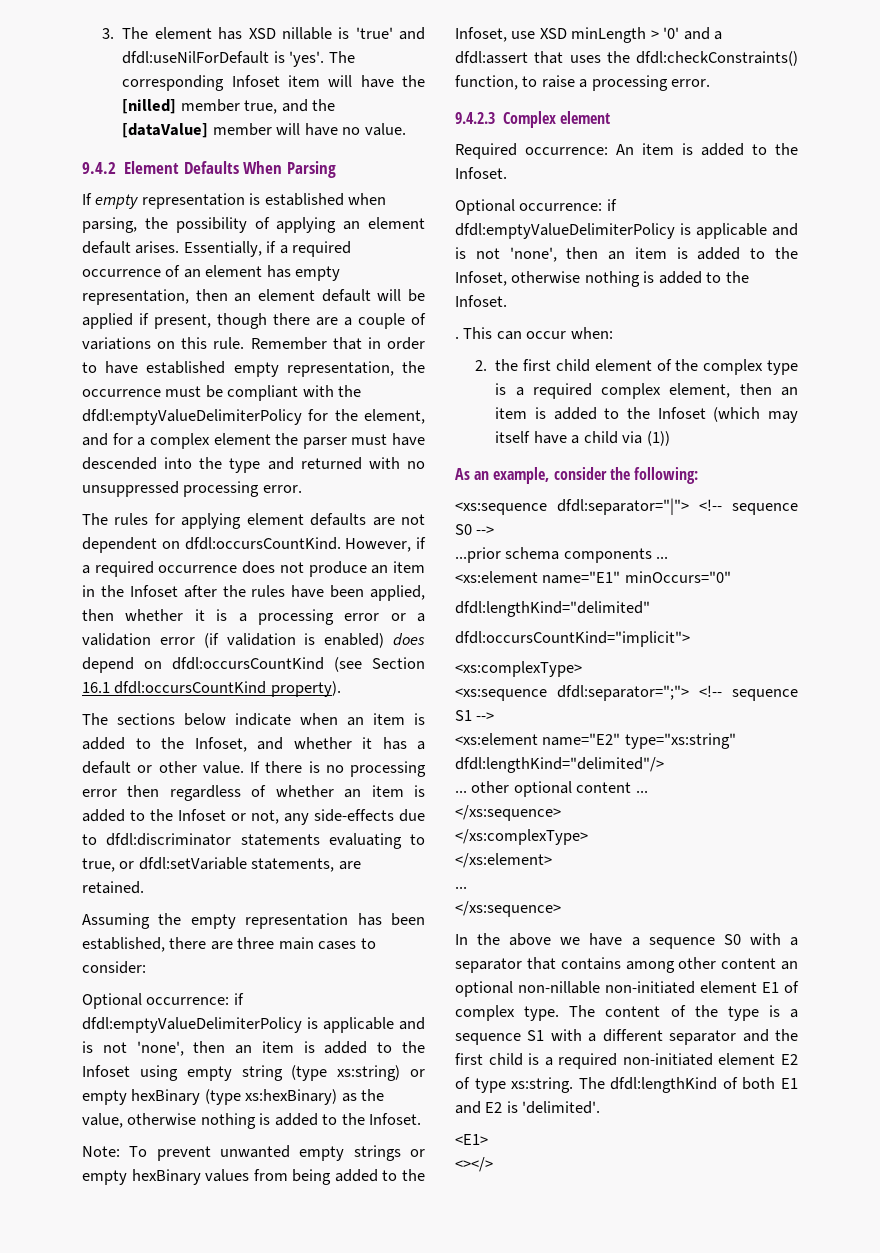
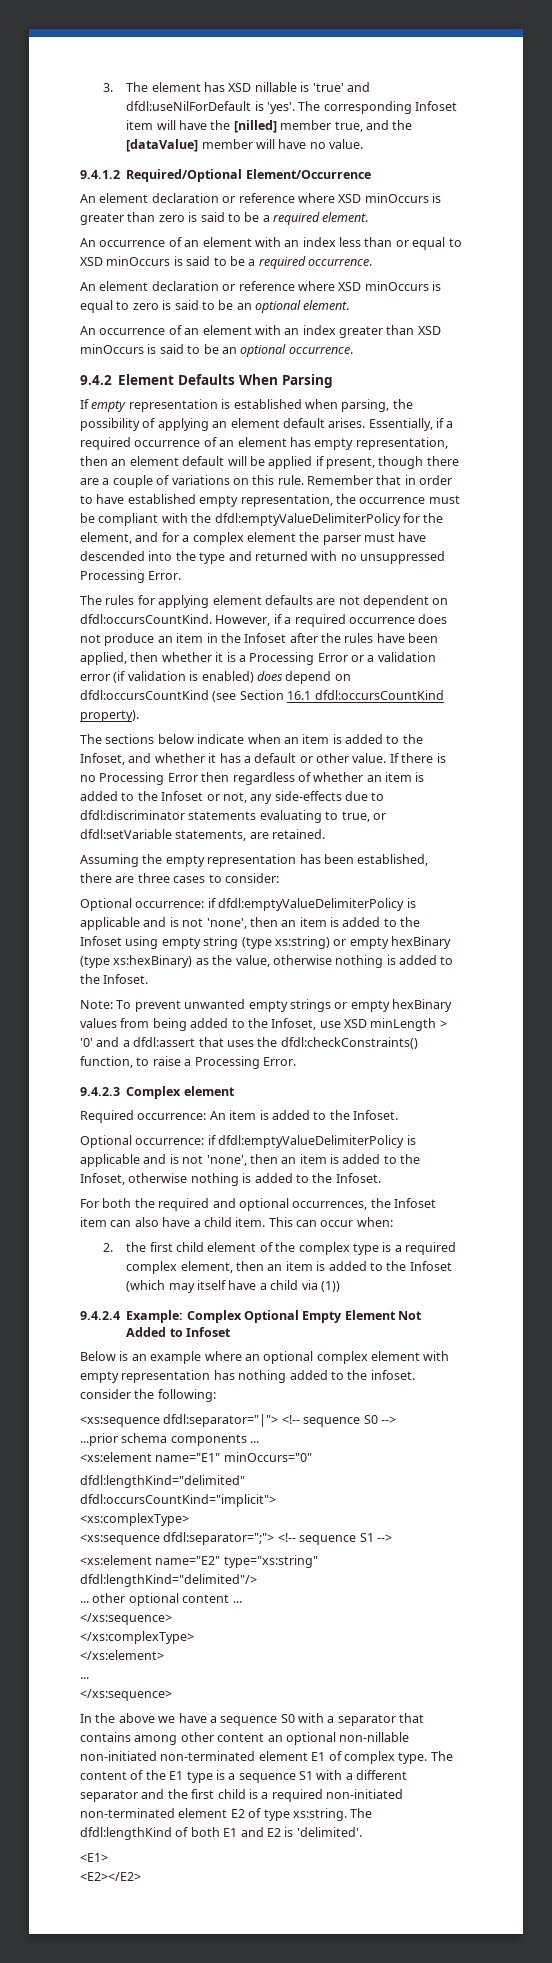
+ 9.4.1.2 Required/Optional Element/Occurrence
+ An element declaration or reference where XSD minOccurs is greater than zero is said to be a required element.
+ An occurrence of an element with an index less than or equal to XSD minOccurs is said to be a required occurrence.
+ An element declaration or reference where XSD minOccurs is equal to zero is said to be an optional element.
+ An occurrence of an element with an index greater than XSD minOccurs is said to be an optional occurrence.
- Remember that in order to have established empty representation, the occurrence must be compliant with the dfdl:emptyValueDelimiterPolicy for the element, and for a complex element the parser must have descended into the type and returned with no unsuppressed processing error.
+ Remember that in order to have established empty representation, the occurrence must be compliant with the dfdl:emptyValueDelimiterPolicy for the element, and for a complex element the parser must have descended into the type and returned with no unsuppressed Processing Error.
- However, if a required occurrence does not produce an item in the Infoset after the rules have been applied, then whether it is a processing error or a validation error (if validation is enabled) does depend on dfdl:occursCountKind (see Section 16.1 dfdl:occursCountKind property).
+ However, if a required occurrence does not produce an item in the Infoset after the rules have been applied, then whether it is a Processing Error or a validation error (if validation is enabled) does depend on dfdl:occursCountKind (see Section 16.1 dfdl:occursCountKind property).
- If there is no processing error then regardless of whether an item is added to the Infoset or not, any side-effects due to dfdl:discriminator statements evaluating to true, or dfdl:setVariable statements, are retained.
+ If there is no Processing Error then regardless of whether an item is added to the Infoset or not, any side-effects due to dfdl:discriminator statements evaluating to true, or dfdl:setVariable statements, are retained.
- Assuming the empty representation has been established, there are three main cases to consider:
+ Assuming the empty representation has been established, there are three cases to consider:
- Note: To prevent unwanted empty strings or empty hexBinary values from being added to the Infoset, use XSD minLength > '0' and a dfdl:assert that uses the dfdl:checkConstraints() function, to raise a processing error.
+ Note: To prevent unwanted empty strings or empty hexBinary values from being added to the Infoset, use XSD minLength > '0' and a dfdl:assert that uses the dfdl:checkConstraints() function, to raise a Processing Error.
- .
+ For both the required and optional occurrences, the Infoset item can also have a child item.
- As an example, consider the following:
+ 9.4.2.4 Example: Complex Optional Empty Element Not Added to Infoset
+ Below is an example where an optional complex element with empty representation has nothing added to the infoset. consider the following:
- In the above we have a sequence S0 with a separator that contains among other content an optional non-nillable non-initiated element E1 of complex type.
+ In the above we have a sequence S0 with a separator that contains among other content an optional non-nillable non-initiated non-terminated element E1 of complex type.
- The content of the type is a sequence S1 with a different separator and the first child is a required non-initiated element E2 of type xs:string.
+ The content of the E1 type is a sequence S1 with a different separator and the first child is a required non-initiated non-terminated element E2 of type xs:string.
- <></>
+ <E2></E2>

